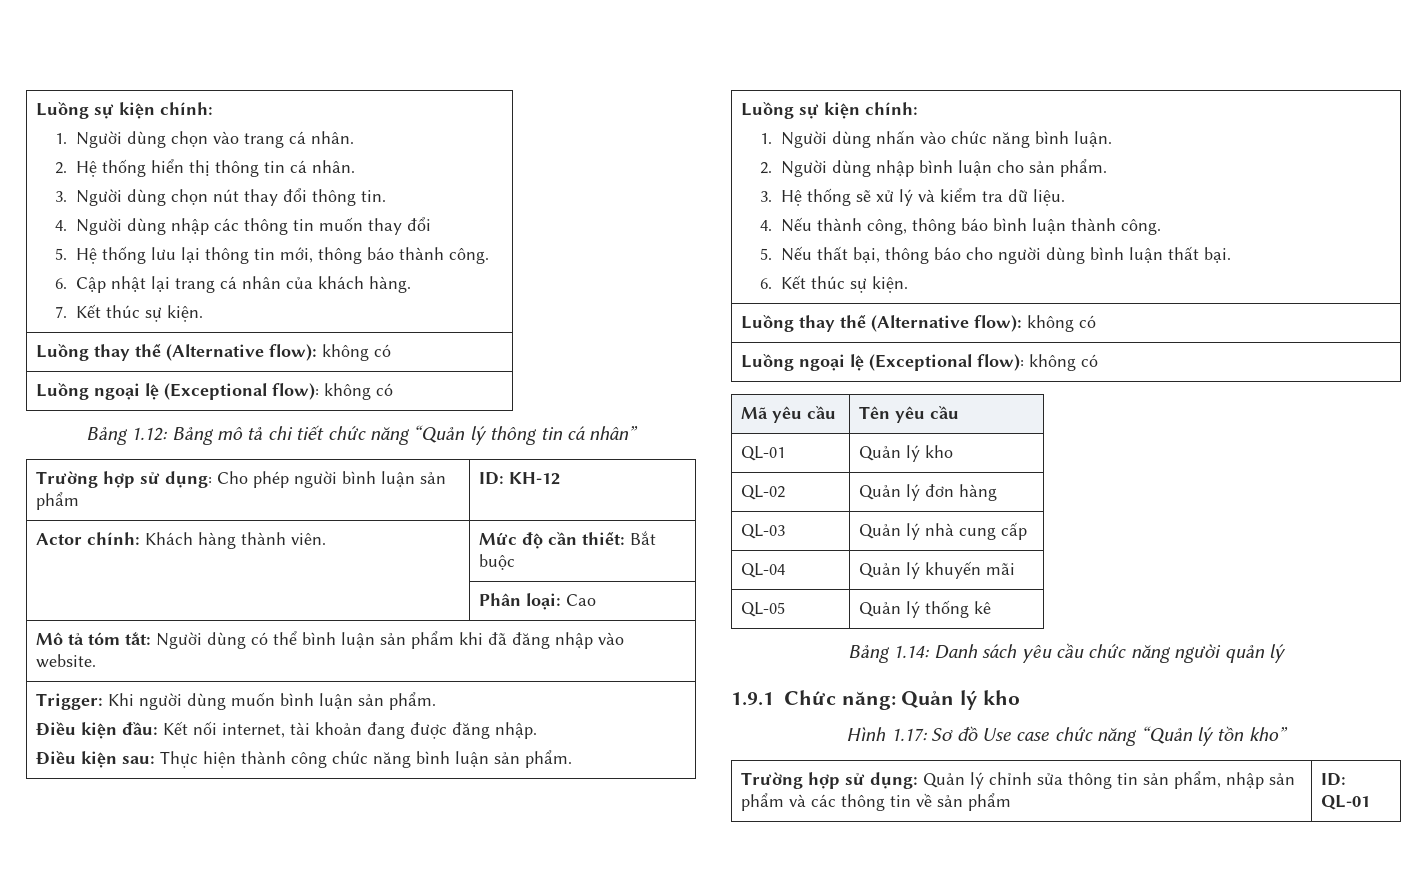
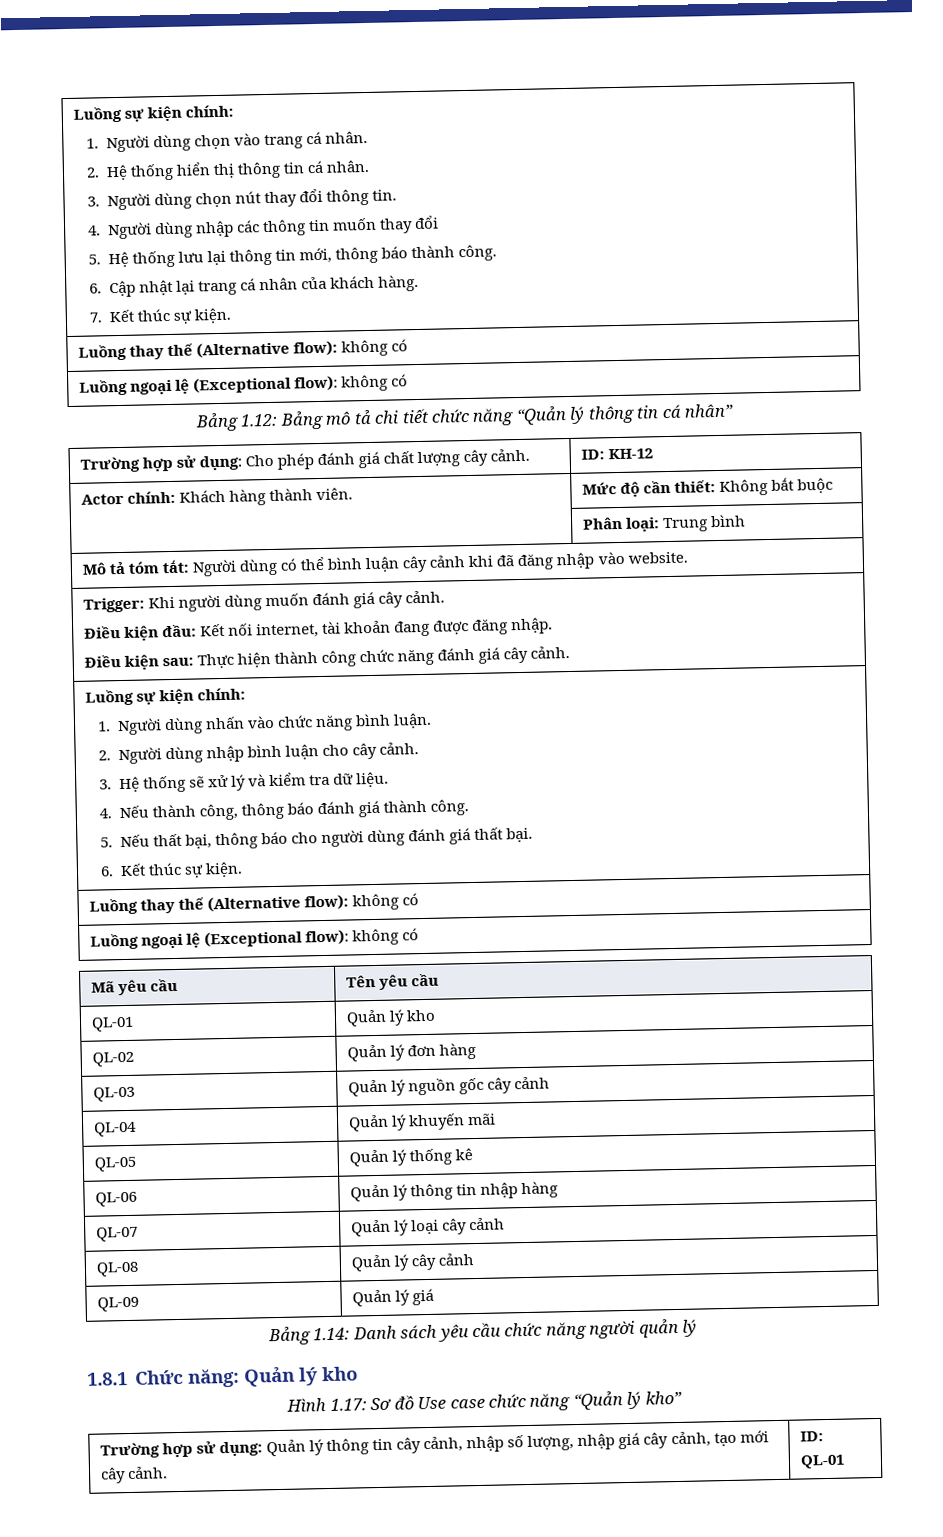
- Trường hợp sử dụng: Cho phép người bình luận sản phẩm | ID: KH-12
+ Trường hợp sử dụng: Cho phép đánh giá chất lượng cây cảnh. | ID: KH-12
- Actor chính: Khách hàng thành viên. | Mức độ cần thiết: Bắt buộc
+ Actor chính: Khách hàng thành viên. | Mức độ cần thiết: Không bắt buộc
- | Phân loại: Cao
+ | Phân loại: Trung bình
- Mô tả tóm tắt: Người dùng có thể bình luận sản phẩm khi đã đăng nhập vào website.
+ Mô tả tóm tắt: Người dùng có thể bình luận cây cảnh khi đã đăng nhập vào website.
- Trigger: Khi người dùng muốn bình luận sản phẩm.
+ Trigger: Khi người dùng muốn đánh giá cây cảnh.
  Điều kiện đầu: Kết nối internet, tài khoản đang được đăng nhập.
- Điều kiện sau: Thực hiện thành công chức năng bình luận sản phẩm.
+ Điều kiện sau: Thực hiện thành công chức năng đánh giá cây cảnh.
- 2. Người dùng nhập bình luận cho sản phẩm.
+ 2. Người dùng nhập bình luận cho cây cảnh.
- 4. Nếu thành công, thông báo bình luận thành công.
+ 4. Nếu thành công, thông báo đánh giá thành công.
- 5. Nếu thất bại, thông báo cho người dùng bình luận thất bại.
+ 5. Nếu thất bại, thông báo cho người dùng đánh giá thất bại.
- QL-03 | Quản lý nhà cung cấp
+ QL-03 | Quản lý nguồn gốc cây cảnh
+ QL-06 | Quản lý thông tin nhập hàng
+ QL-07 | Quản lý loại cây cảnh
+ QL-08 | Quản lý cây cảnh
+ QL-09 | Quản lý giá
- 1.9.1 Chức năng: Quản lý kho
+ 1.8.1 Chức năng: Quản lý kho
- Hình 1.17: Sơ đồ Use case chức năng “Quản lý tồn kho”
+ Hình 1.17: Sơ đồ Use case chức năng “Quản lý kho”
- Trường hợp sử dụng: Quản lý chỉnh sửa thông tin sản phẩm, nhập sản phẩm và các thông tin về sản phẩm | ID: QL-01
+ Trường hợp sử dụng: Quản lý thông tin cây cảnh, nhập số lượng, nhập giá cây cảnh, tạo mới cây cảnh. | ID: QL-01

